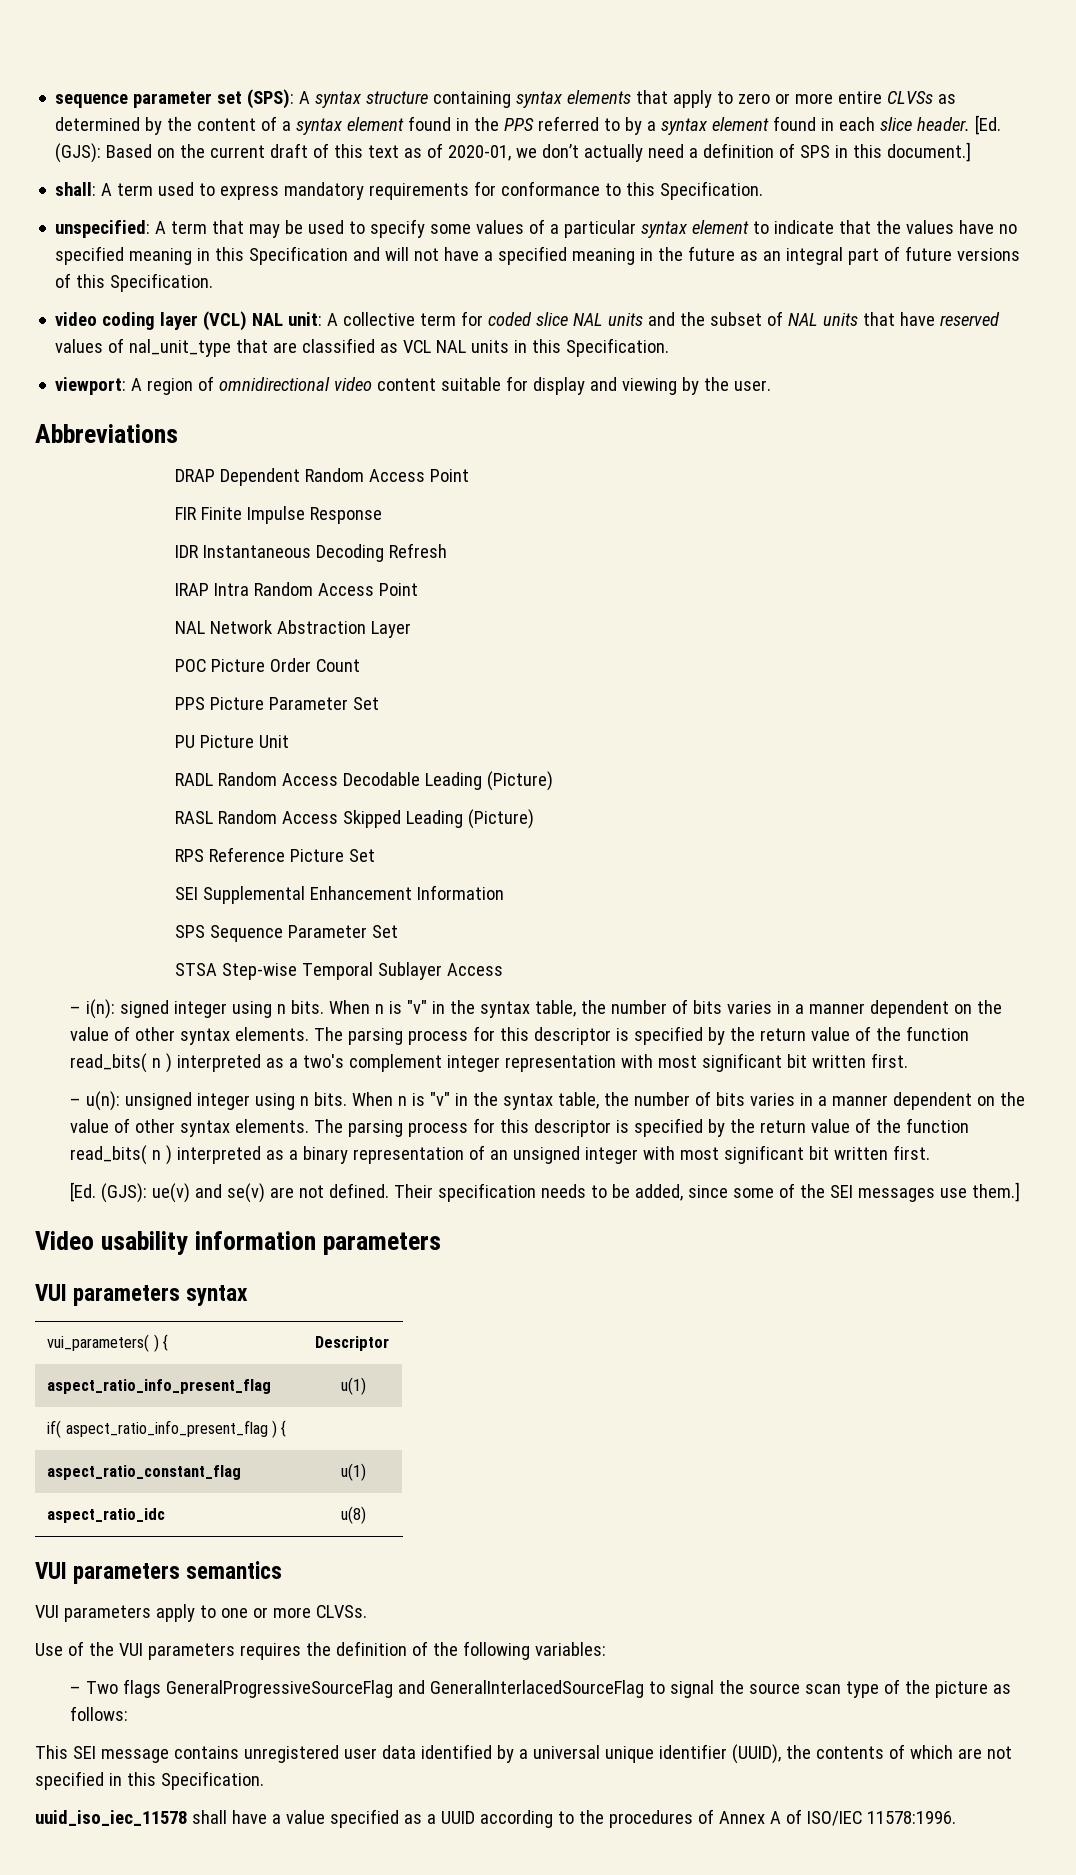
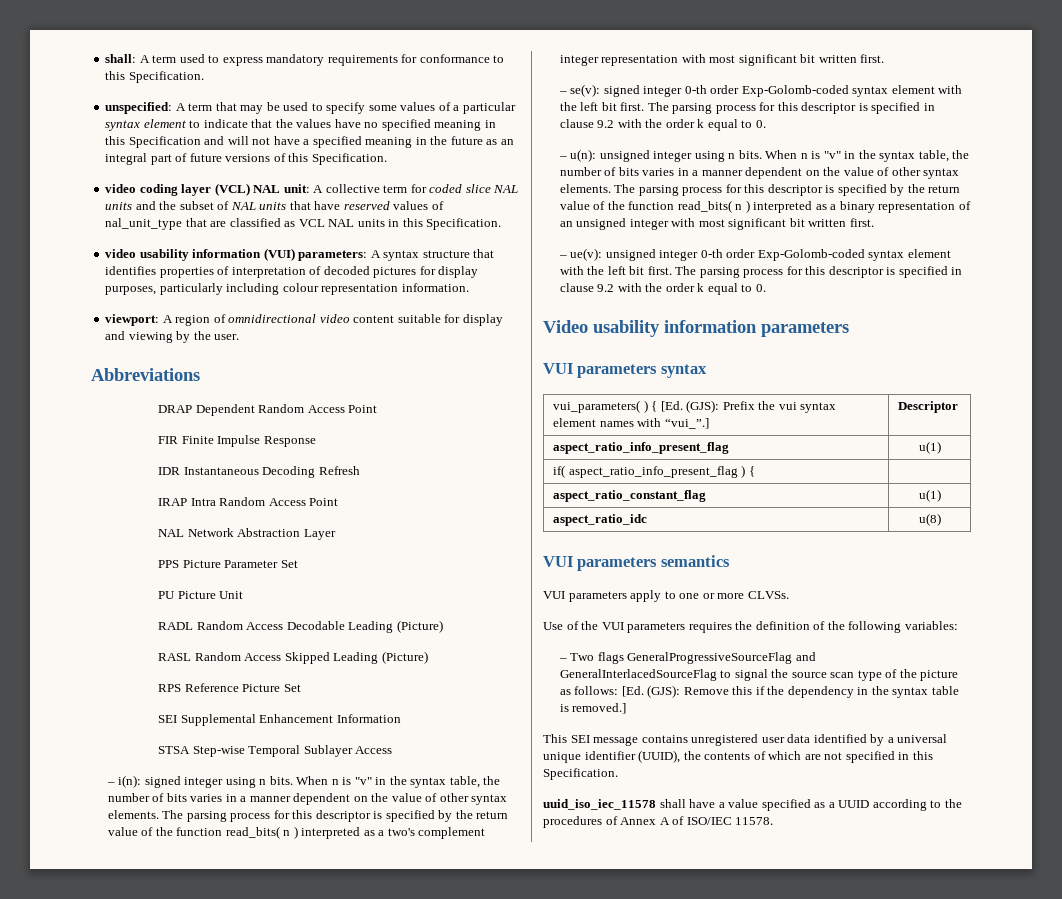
- sequence parameter set (SPS): A syntax structure containing syntax elements that apply to zero or more entire CLVSs as determined by the content of a syntax element found in the PPS referred to by a syntax element found in each slice header. [Ed. (GJS): Based on the current draft of this text as of 2020-01, we don’t actually need a definition of SPS in this document.]
+ video usability information (VUI) parameters: A syntax structure that identifies properties of interpretation of decoded pictures for display purposes, particularly including colour representation information.
- POC Picture Order Count
- SPS Sequence Parameter Set
+ – se(v): signed integer 0-th order Exp-Golomb-coded syntax element with the left bit first. The parsing process for this descriptor is specified in clause 9.2 with the order k equal to 0.
- [Ed. (GJS): ue(v) and se(v) are not defined. Their specification needs to be added, since some of the SEI messages use them.]
+ – ue(v): unsigned integer 0-th order Exp-Golomb-coded syntax element with the left bit first. The parsing process for this descriptor is specified in clause 9.2 with the order k equal to 0.
- vui_parameters( ) { | Descriptor
+ vui_parameters( ) { [Ed. (GJS): Prefix the vui syntax element names with “vui_”.] | Descriptor
- – Two flags GeneralProgressiveSourceFlag and GeneralInterlacedSourceFlag to signal the source scan type of the picture as follows:
+ – Two flags GeneralProgressiveSourceFlag and GeneralInterlacedSourceFlag to signal the source scan type of the picture as follows: [Ed. (GJS): Remove this if the dependency in the syntax table is removed.]
- uuid_iso_iec_11578 shall have a value specified as a UUID according to the procedures of Annex A of ISO/IEC 11578:1996.
+ uuid_iso_iec_11578 shall have a value specified as a UUID according to the procedures of Annex A of ISO/IEC 11578.

